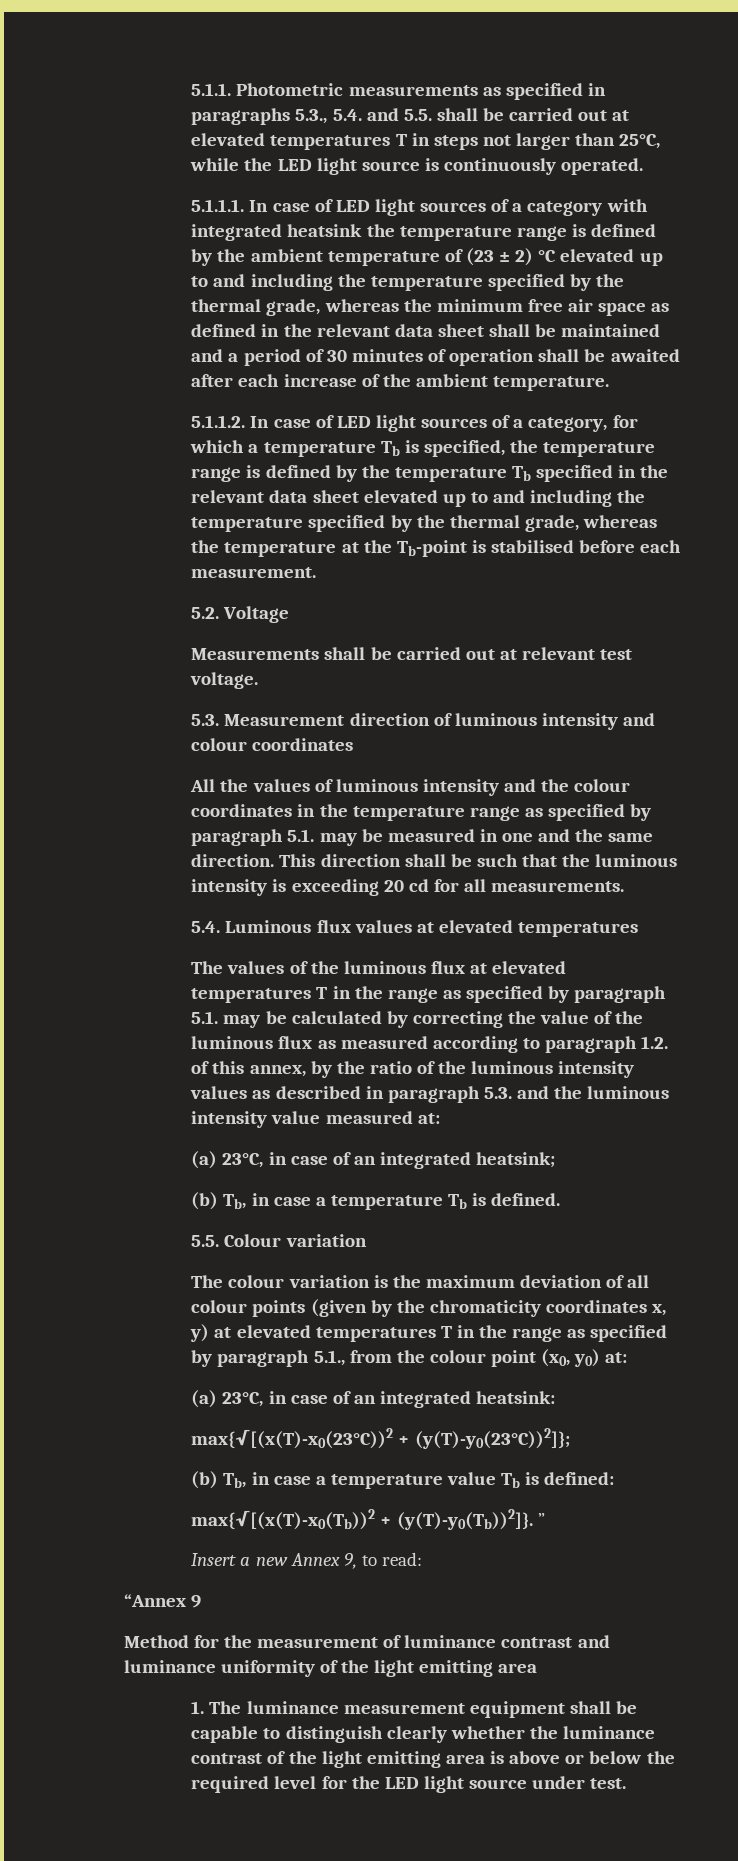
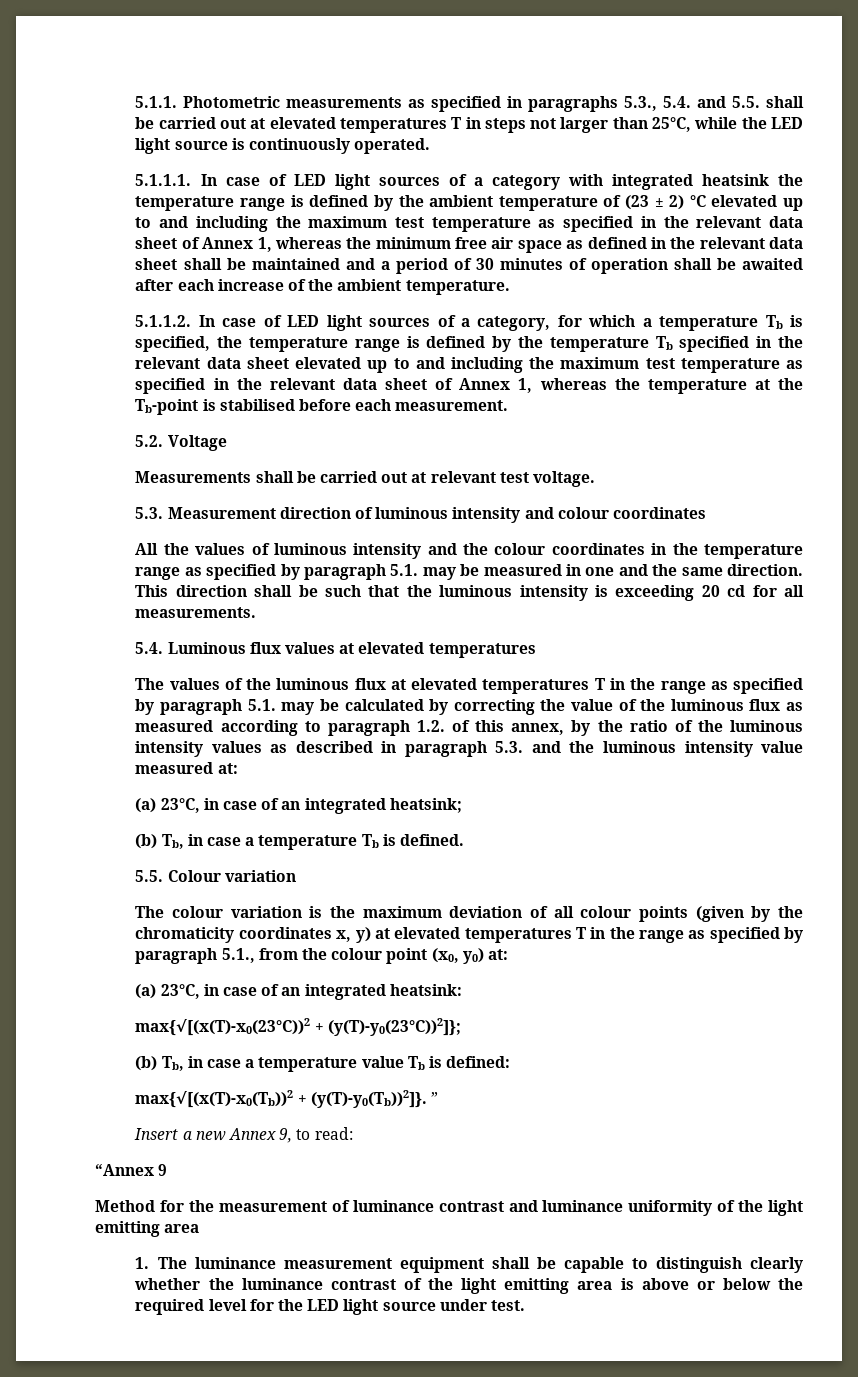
- 5.1.1.1. In case of LED light sources of a category with integrated heatsink the temperature range is defined by the ambient temperature of (23 ± 2) °C elevated up to and including the temperature specified by the thermal grade, whereas the minimum free air space as defined in the relevant data sheet shall be maintained and a period of 30 minutes of operation shall be awaited after each increase of the ambient temperature.
+ 5.1.1.1. In case of LED light sources of a category with integrated heatsink the temperature range is defined by the ambient temperature of (23 ± 2) °C elevated up to and including the maximum test temperature as specified in the relevant data sheet of Annex 1, whereas the minimum free air space as defined in the relevant data sheet shall be maintained and a period of 30 minutes of operation shall be awaited after each increase of the ambient temperature.
- 5.1.1.2. In case of LED light sources of a category, for which a temperature Tb is specified, the temperature range is defined by the temperature Tb specified in the relevant data sheet elevated up to and including the temperature specified by the thermal grade, whereas the temperature at the Tb-point is stabilised before each measurement.
+ 5.1.1.2. In case of LED light sources of a category, for which a temperature Tb is specified, the temperature range is defined by the temperature Tb specified in the relevant data sheet elevated up to and including the maximum test temperature as specified in the relevant data sheet of Annex 1, whereas the temperature at the Tb-point is stabilised before each measurement.

